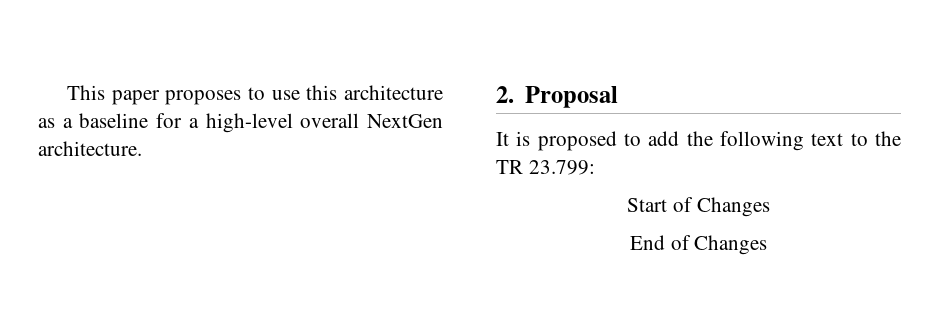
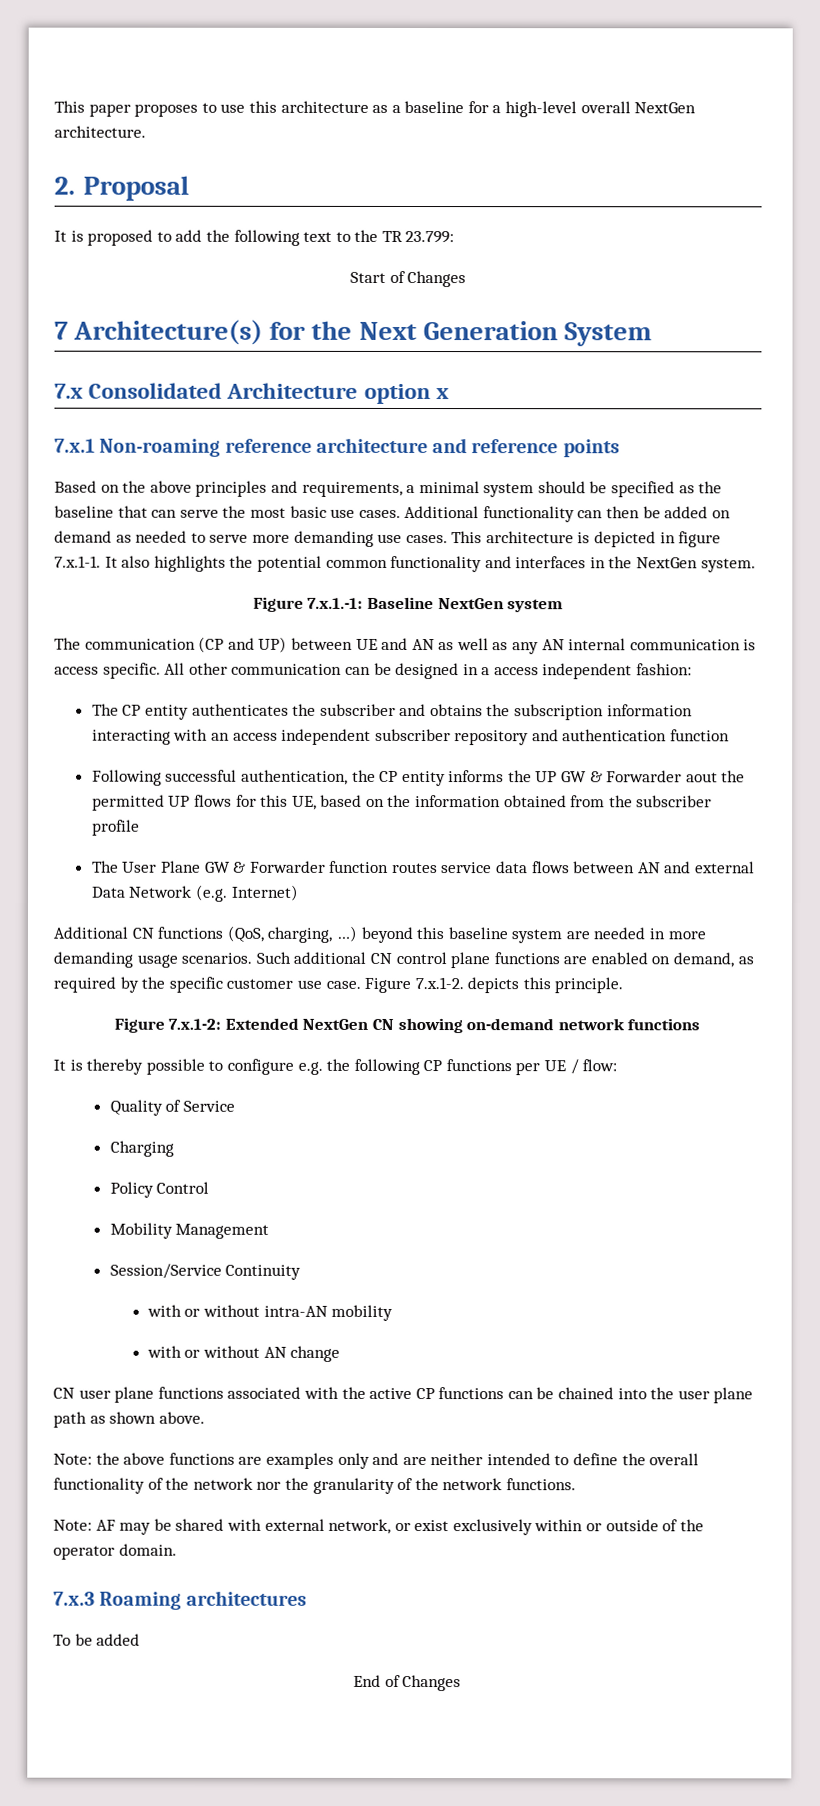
+ 7 Architecture(s) for the Next Generation System
+ 7.x Consolidated Architecture option x
+ 7.x.1 Non-roaming reference architecture and reference points
+ Based on the above principles and requirements, a minimal system should be specified as the baseline that can serve the most basic use cases. Additional functionality can then be added on demand as needed to serve more demanding use cases. This architecture is depicted in figure 7.x.1-1. It also highlights the potential common functionality and interfaces in the NextGen system.
+ Figure 7.x.1.-1: Baseline NextGen system
+ The communication (CP and UP) between UE and AN as well as any AN internal communication is access specific. All other communication can be designed in a access independent fashion:
+ The CP entity authenticates the subscriber and obtains the subscription information interacting with an access independent subscriber repository and authentication function
+ Following successful authentication, the CP entity informs the UP GW & Forwarder aout the permitted UP flows for this UE, based on the information obtained from the subscriber profile
+ The User Plane GW & Forwarder function routes service data flows between AN and external Data Network (e.g. Internet)
+ Additional CN functions (QoS, charging, …) beyond this baseline system are needed in more demanding usage scenarios. Such additional CN control plane functions are enabled on demand, as required by the specific customer use case. Figure 7.x.1-2. depicts this principle.
+ Figure 7.x.1-2: Extended NextGen CN showing on-demand network functions
+ It is thereby possible to configure e.g. the following CP functions per UE / flow:
+ Quality of Service
+ Charging
+ Policy Control
+ Mobility Management
+ Session/Service Continuity
+ with or without intra-AN mobility
+ with or without AN change
+ CN user plane functions associated with the active CP functions can be chained into the user plane path as shown above.
+ Note: the above functions are examples only and are neither intended to define the overall functionality of the network nor the granularity of the network functions.
+ Note: AF may be shared with external network, or exist exclusively within or outside of the operator domain.
+ 7.x.3 Roaming architectures
+ To be added

